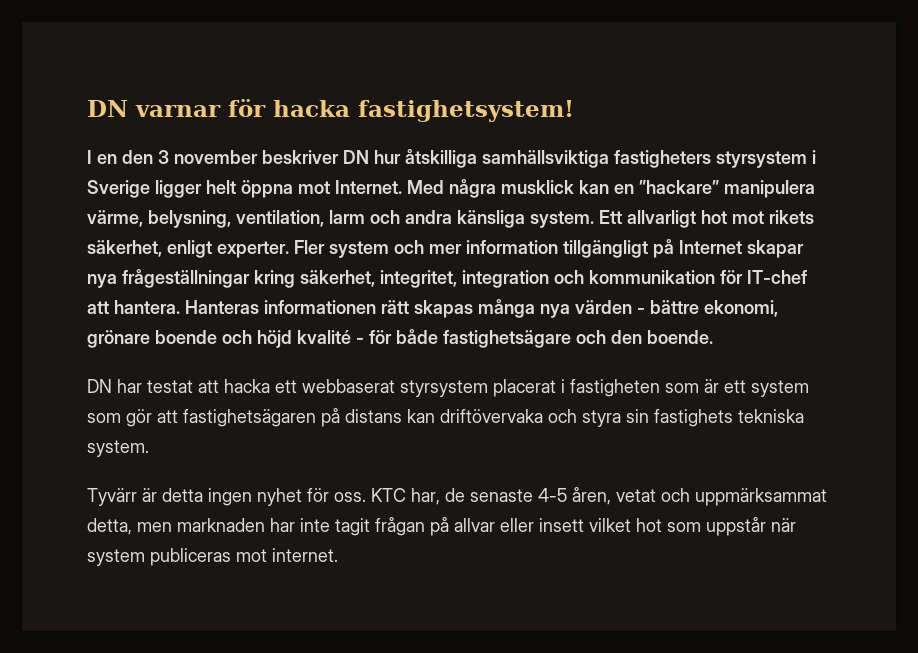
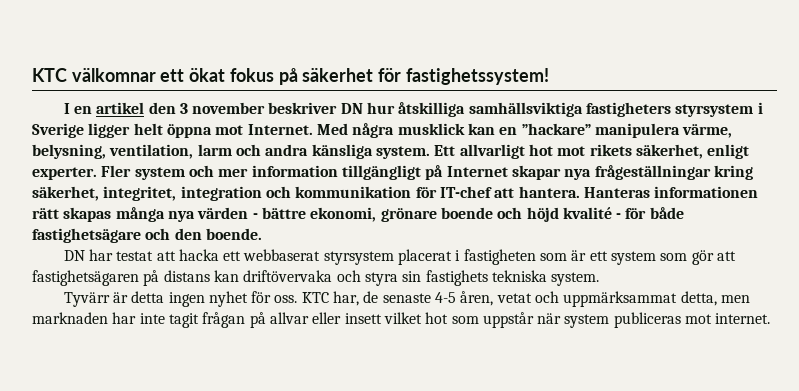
- DN varnar för hacka fastighetsystem!
+ KTC välkomnar ett ökat fokus på säkerhet för fastighetssystem!
- I en den 3 november beskriver DN hur åtskilliga samhällsviktiga fastigheters styrsystem i Sverige ligger helt öppna mot Internet.
+ I en artikel den 3 november beskriver DN hur åtskilliga samhällsviktiga fastigheters styrsystem i Sverige ligger helt öppna mot Internet.

